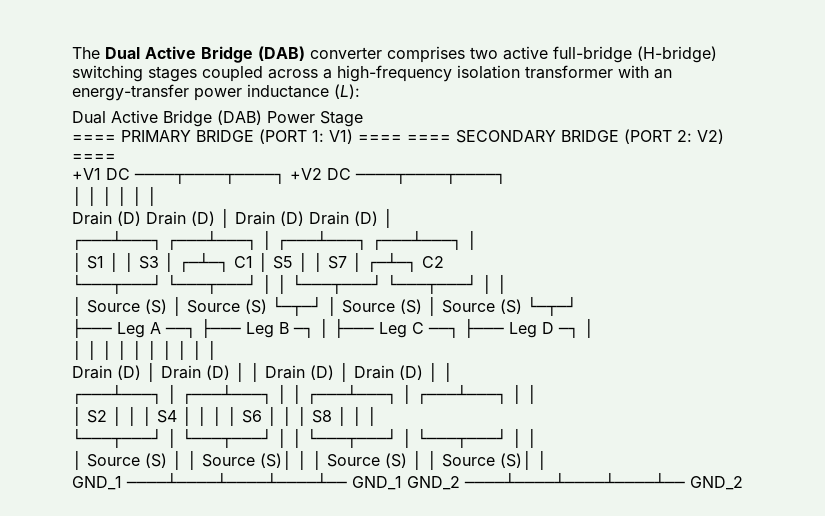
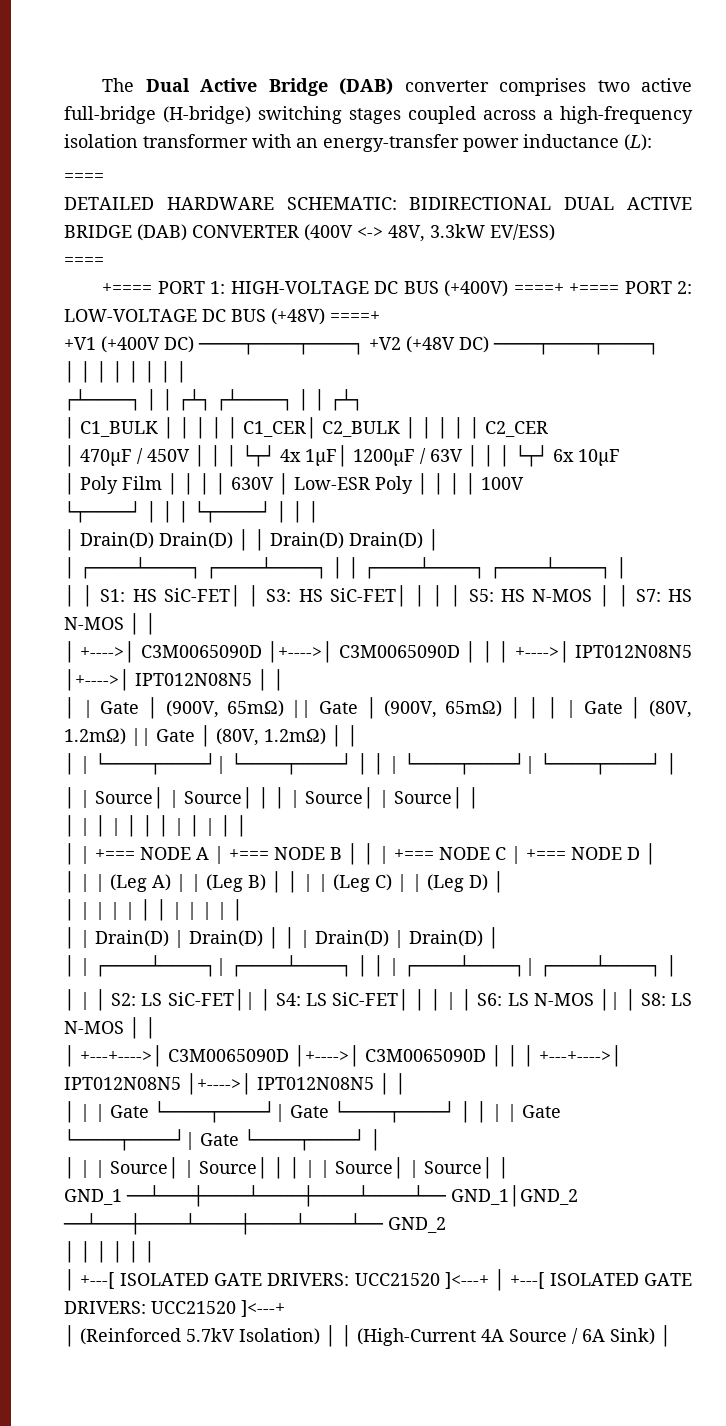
  The Dual Active Bridge (DAB) converter comprises two active full-bridge (H-bridge) switching stages coupled across a high-frequency isolation transformer with an energy-transfer power inductance (L):
- Dual Active Bridge (DAB) Power Stage
- ==== PRIMARY BRIDGE (PORT 1: V1) ==== ==== SECONDARY BRIDGE (PORT 2: V2) ====
- +V1 DC ────┬────┬────┐ +V2 DC ────┬────┬────┐
+ ====
+ DETAILED HARDWARE SCHEMATIC: BIDIRECTIONAL DUAL ACTIVE BRIDGE (DAB) CONVERTER (400V <-> 48V, 3.3kW EV/ESS)
+ ====
+ +==== PORT 1: HIGH-VOLTAGE DC BUS (+400V) ====+ +==== PORT 2: LOW-VOLTAGE DC BUS (+48V) ====+
+ +V1 (+400V DC) ────┬────┬────┐ +V2 (+48V DC) ────┬────┬────┐
+ │ │ │ │ │ │ │ │
+ ┌┴────┐ │ │ ┌┴┐ ┌┴────┐ │ │ ┌┴┐
+ │ C1_BULK │ │ │ │ │ C1_CER│ C2_BULK │ │ │ │ │ C2_CER
+ │ 470µF / 450V │ │ │ └┬┘ 4x 1µF│ 1200µF / 63V │ │ │ └┬┘ 6x 10µF
+ │ Poly Film │ │ │ │ 630V │ Low-ESR Poly │ │ │ │ 100V
+ └┬────┘ │ │ │ └┬────┘ │ │ │
+ │ Drain(D) Drain(D) │ │ Drain(D) Drain(D) │
+ │ ┌────┴────┐ ┌────┴────┐ │ │ ┌────┴────┐ ┌────┴────┐ │
+ │ │ S1: HS SiC-FET│ │ S3: HS SiC-FET│ │ │ │ S5: HS N-MOS │ │ S7: HS N-MOS │ │
+ │ +---->│ C3M0065090D │+---->│ C3M0065090D │ │ │ +---->│ IPT012N08N5 │+---->│ IPT012N08N5 │ │
+ │ | Gate │ (900V, 65mΩ) || Gate │ (900V, 65mΩ) │ │ │ | Gate │ (80V, 1.2mΩ) || Gate │ (80V, 1.2mΩ) │ │
+ │ | └────┬────┘| └────┬────┘ │ │ | └────┬────┘| └────┬────┘ │
+ │ | Source│ | Source│ │ │ | Source│ | Source│ │
+ │ | │ | │ │ │ | │ | │ │
+ │ | +=== NODE A | +=== NODE B │ │ | +=== NODE C | +=== NODE D │
+ │ | | (Leg A) | | (Leg B) │ │ | | (Leg C) | | (Leg D) │
+ │ | | | | │ │ | | | | │
+ │ | Drain(D) | Drain(D) │ │ | Drain(D) | Drain(D) │
+ │ | ┌────┴────┐| ┌────┴────┐ │ │ | ┌────┴────┐| ┌────┴────┐ │
+ │ | │ S2: LS SiC-FET│| │ S4: LS SiC-FET│ │ │ | │ S6: LS N-MOS │| │ S8: LS N-MOS │ │
+ │ +---+---->│ C3M0065090D │+---->│ C3M0065090D │ │ │ +---+---->│ IPT012N08N5 │+---->│ IPT012N08N5 │ │
+ │ | | Gate └────┬────┘| Gate └────┬────┘ │ │ | | Gate └────┬────┘| Gate └────┬────┘ │
+ │ | | Source│ | Source│ │ │ | | Source│ | Source│ │
+ GND_1 ──┴───┼────┴────┼────┴────┴── GND_1│GND_2 ──┴───┼────┴────┼────┴────┴── GND_2
  │ │ │ │ │ │
- Drain (D) Drain (D) │ Drain (D) Drain (D) │
- ┌───┴───┐ ┌───┴───┐ │ ┌───┴───┐ ┌───┴───┐ │
- │ S1 │ │ S3 │ ┌─┴─┐ C1 │ S5 │ │ S7 │ ┌─┴─┐ C2
- └───┬───┘ └───┬───┘ │ │ └───┬───┘ └───┬───┘ │ │
- │ Source (S) │ Source (S) └─┬─┘ │ Source (S) │ Source (S) └─┬─┘
- ├─── Leg A ──┐ ├─── Leg B ─┐ │ ├─── Leg C ──┐ ├─── Leg D ─┐ │
- │ │ │ │ │ │ │ │ │ │
- Drain (D) │ Drain (D) │ │ Drain (D) │ Drain (D) │ │
- ┌───┴───┐ │ ┌───┴───┐ │ │ ┌───┴───┐ │ ┌───┴───┐ │ │
- │ S2 │ │ │ S4 │ │ │ │ S6 │ │ │ S8 │ │ │
- └───┬───┘ │ └───┬───┘ │ │ └───┬───┘ │ └───┬───┘ │ │
- │ Source (S) │ │ Source (S)│ │ │ Source (S) │ │ Source (S)│ │
- GND_1 ────┴────┴────┴────┴── GND_1 GND_2 ────┴────┴────┴────┴── GND_2
+ │ +---[ ISOLATED GATE DRIVERS: UCC21520 ]<---+ │ +---[ ISOLATED GATE DRIVERS: UCC21520 ]<---+
+ │ (Reinforced 5.7kV Isolation) │ │ (High-Current 4A Source / 6A Sink) │

